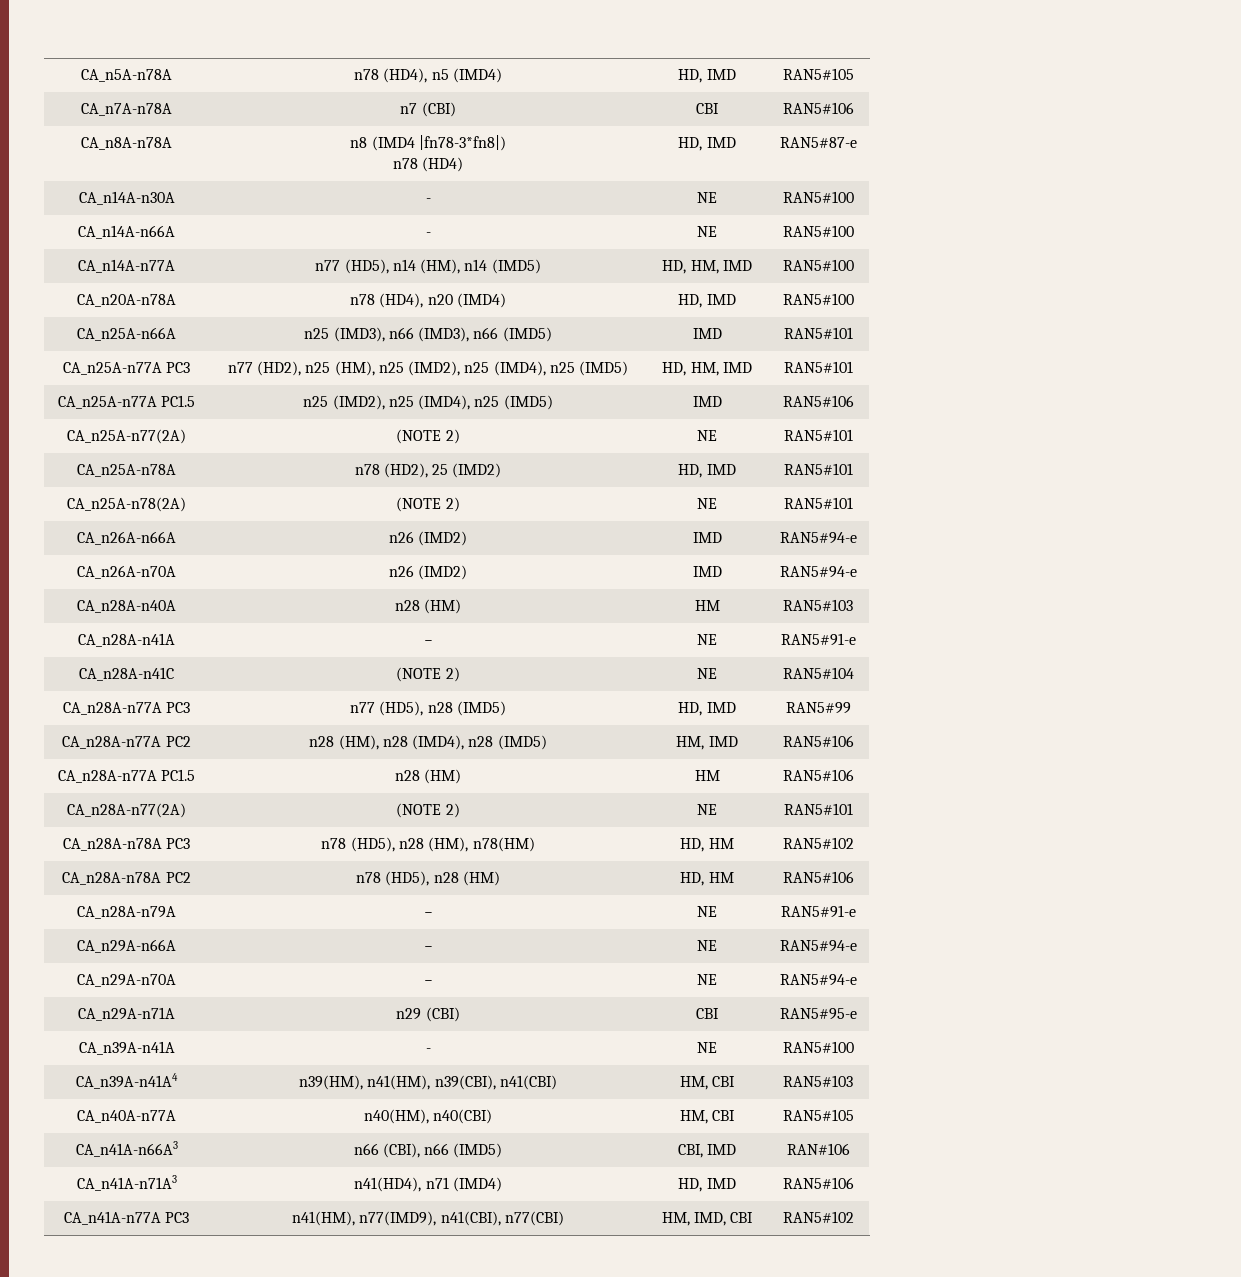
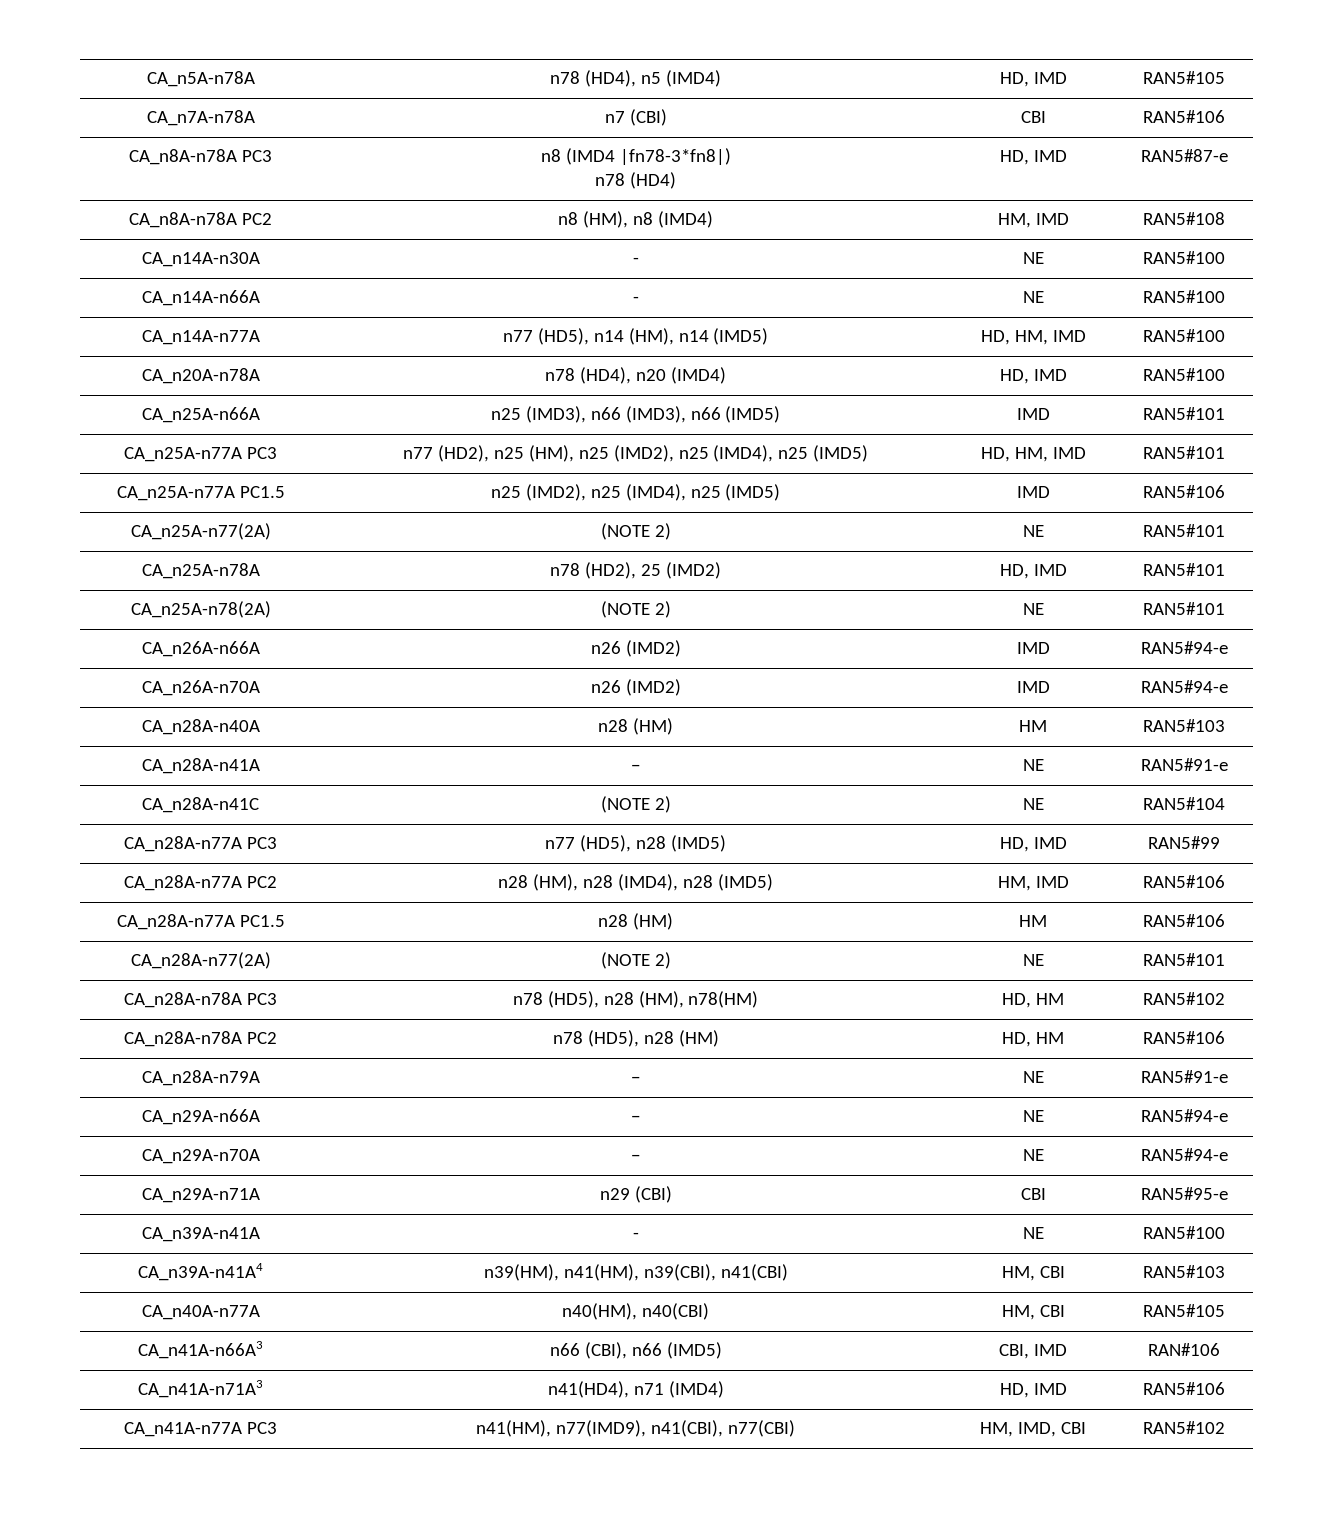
- CA_n8A-n78A | n8 (IMD4 |fn78-3*fn8|)
+ CA_n8A-n78A PC3 | n8 (IMD4 |fn78-3*fn8|)
+ CA_n8A-n78A PC2 | n8 (HM), n8 (IMD4) | HM, IMD | RAN5#108

